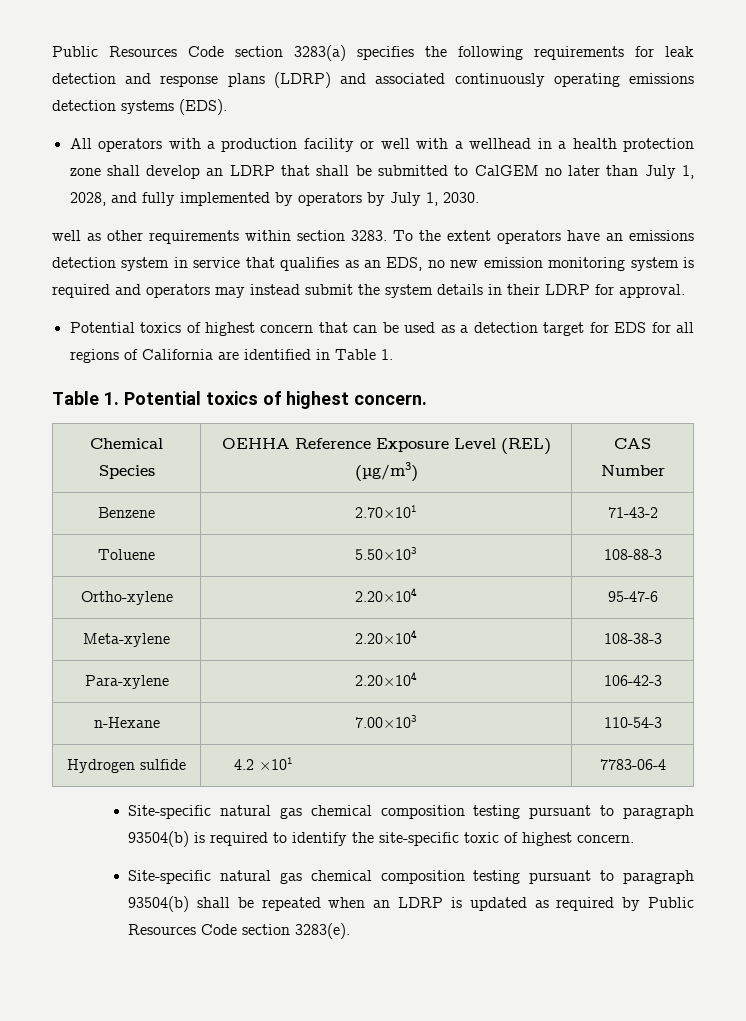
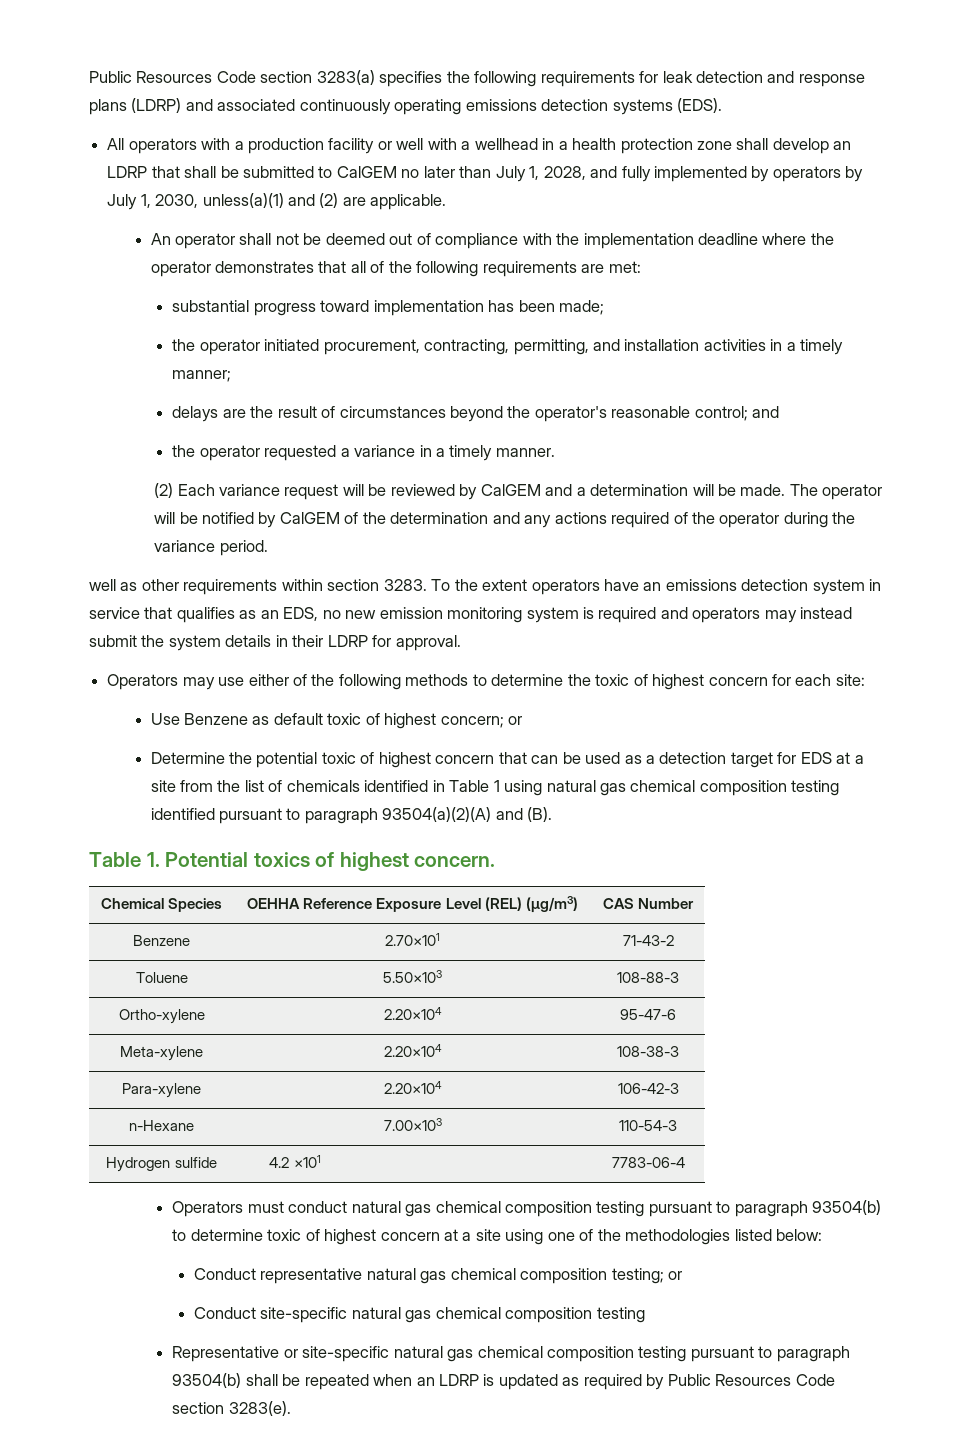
- All operators with a production facility or well with a wellhead in a health protection zone shall develop an LDRP that shall be submitted to CalGEM no later than July 1, 2028, and fully implemented by operators by July 1, 2030.
+ All operators with a production facility or well with a wellhead in a health protection zone shall develop an LDRP that shall be submitted to CalGEM no later than July 1, 2028, and fully implemented by operators by July 1, 2030, unless(a)(1) and (2) are applicable.
+ An operator shall not be deemed out of compliance with the implementation deadline where the operator demonstrates that all of the following requirements are met:
+ substantial progress toward implementation has been made;
+ the operator initiated procurement, contracting, permitting, and installation activities in a timely manner;
+ delays are the result of circumstances beyond the operator's reasonable control; and
+ the operator requested a variance in a timely manner.
+ (2) Each variance request will be reviewed by CalGEM and a determination will be made. The operator will be notified by CalGEM of the determination and any actions required of the operator during the variance period.
- Potential toxics of highest concern that can be used as a detection target for EDS for all regions of California are identified in Table 1.
+ Operators may use either of the following methods to determine the toxic of highest concern for each site:
+ Use Benzene as default toxic of highest concern; or
+ Determine the potential toxic of highest concern that can be used as a detection target for EDS at a site from the list of chemicals identified in Table 1 using natural gas chemical composition testing identified pursuant to paragraph 93504(a)(2)(A) and (B).
- Site-specific natural gas chemical composition testing pursuant to paragraph 93504(b) is required to identify the site-specific toxic of highest concern.
- Site-specific natural gas chemical composition testing pursuant to paragraph 93504(b) shall be repeated when an LDRP is updated as required by Public Resources Code section 3283(e).
+ Operators must conduct natural gas chemical composition testing pursuant to paragraph 93504(b) to determine toxic of highest concern at a site using one of the methodologies listed below:
+ Conduct representative natural gas chemical composition testing; or
+ Conduct site-specific natural gas chemical composition testing
+ Representative or site-specific natural gas chemical composition testing pursuant to paragraph 93504(b) shall be repeated when an LDRP is updated as required by Public Resources Code section 3283(e).

